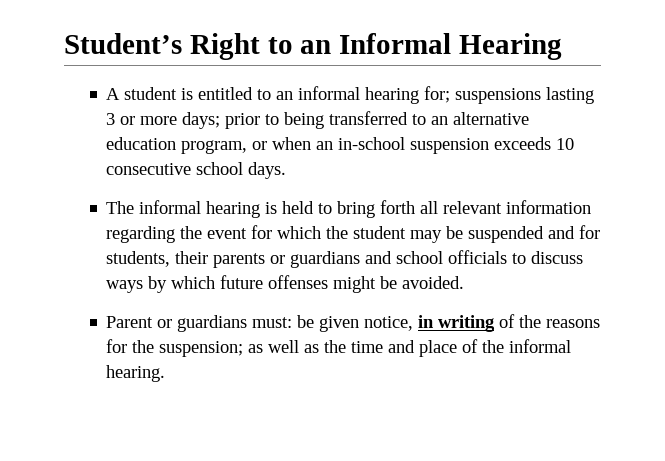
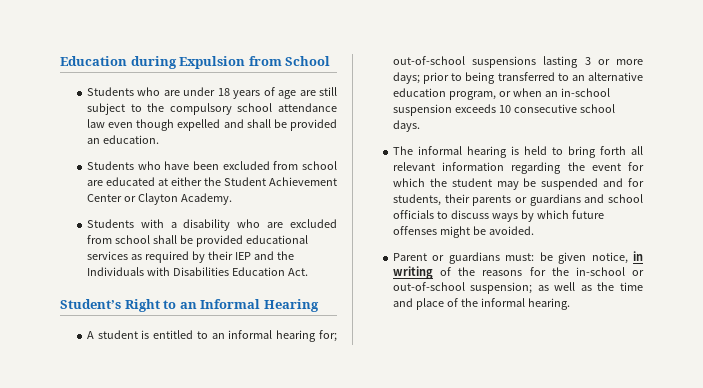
+ Education during Expulsion from School
+ Students who are under 18 years of age are still subject to the compulsory school attendance law even though expelled and shall be provided an education.
+ Students who have been excluded from school are educated at either the Student Achievement Center or Clayton Academy.
+ Students with a disability who are excluded from school shall be provided educational services as required by their IEP and the Individuals with Disabilities Education Act.
- A student is entitled to an informal hearing for; suspensions lasting 3 or more days; prior to being transferred to an alternative education program, or when an in-school suspension exceeds 10 consecutive school days.
+ A student is entitled to an informal hearing for; out-of-school suspensions lasting 3 or more days; prior to being transferred to an alternative education program, or when an in-school suspension exceeds 10 consecutive school days.
- Parent or guardians must: be given notice, in writing of the reasons for the suspension; as well as the time and place of the informal hearing.
+ Parent or guardians must: be given notice, in writing of the reasons for the in-school or out-of-school suspension; as well as the time and place of the informal hearing.

